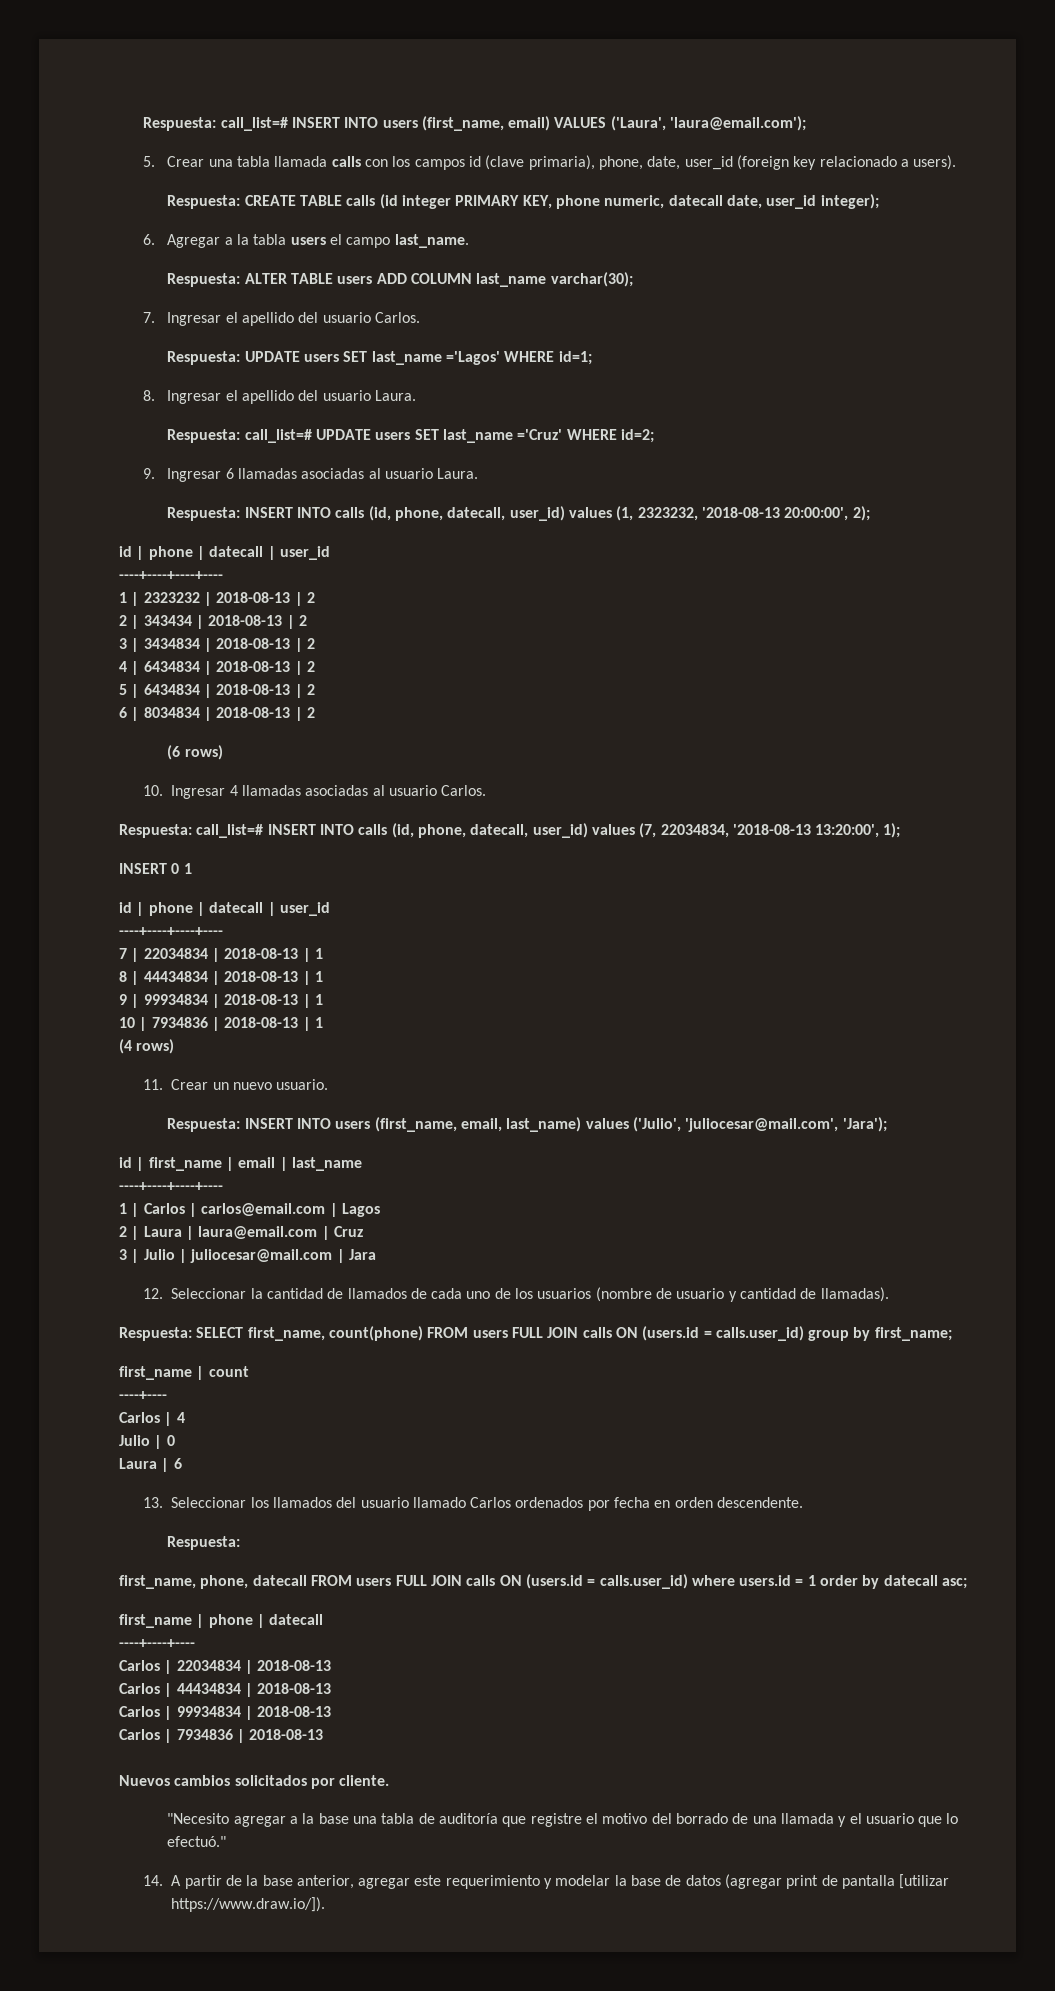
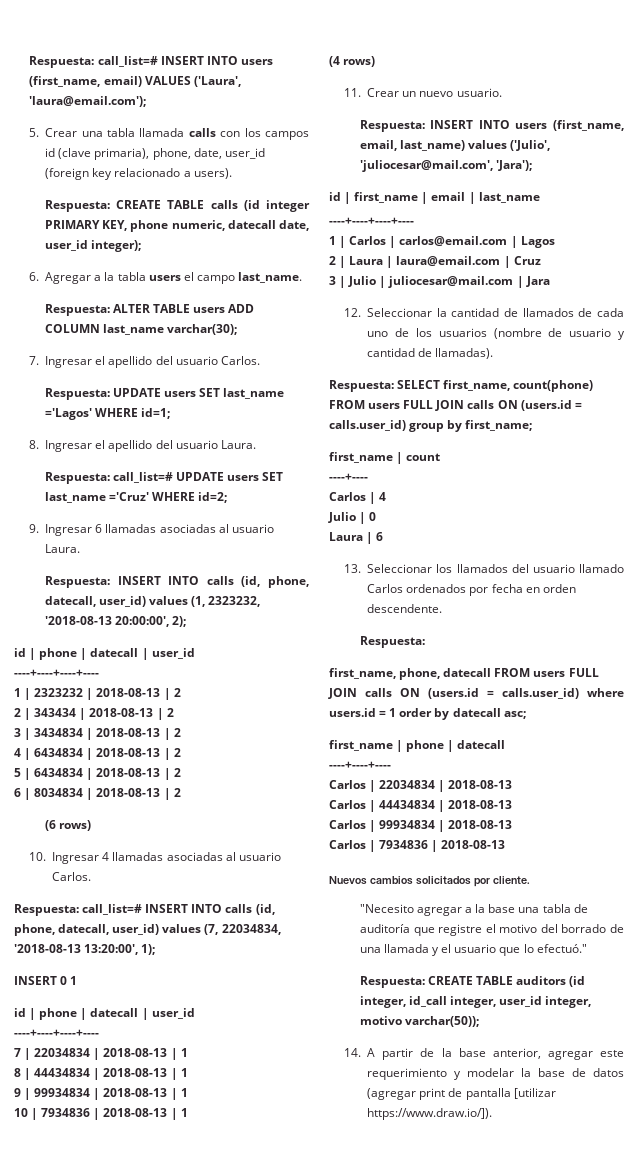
+ Respuesta: CREATE TABLE auditors (id integer, id_call integer, user_id integer, motivo varchar(50));

